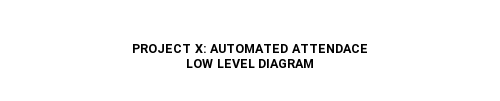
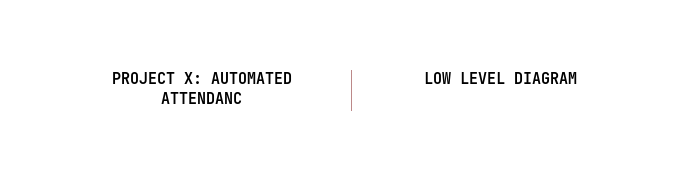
- PROJECT X: AUTOMATED ATTENDACE
+ PROJECT X: AUTOMATED ATTENDANC

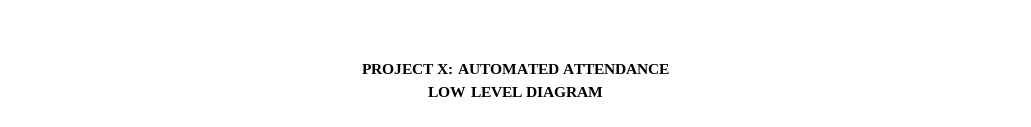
- PROJECT X: AUTOMATED ATTENDANC
+ PROJECT X: AUTOMATED ATTENDANCE

